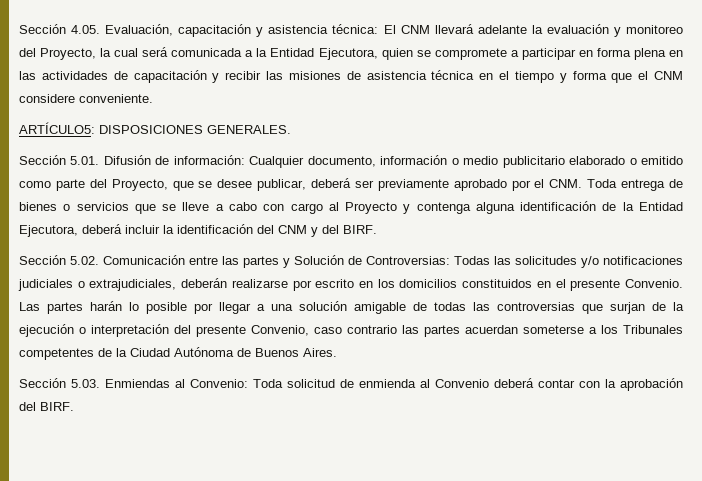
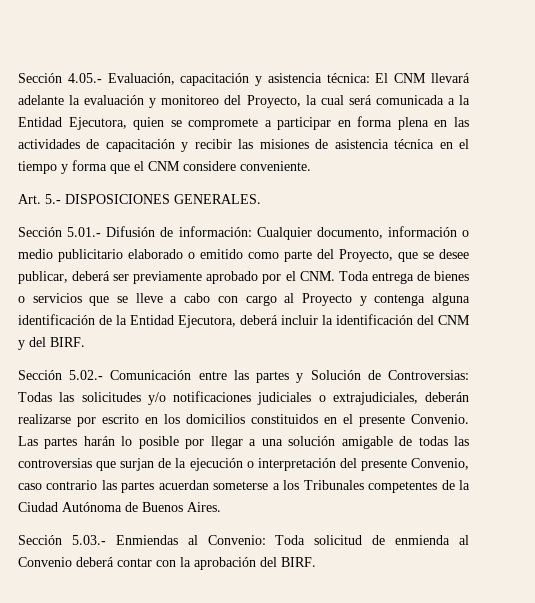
- Sección 4.05. Evaluación, capacitación y asistencia técnica: El CNM llevará adelante la evaluación y monitoreo del Proyecto, la cual será comunicada a la Entidad Ejecutora, quien se compromete a participar en forma plena en las actividades de capacitación y recibir las misiones de asistencia técnica en el tiempo y forma que el CNM considere conveniente.
+ Sección 4.05.- Evaluación, capacitación y asistencia técnica: El CNM llevará adelante la evaluación y monitoreo del Proyecto, la cual será comunicada a la Entidad Ejecutora, quien se compromete a participar en forma plena en las actividades de capacitación y recibir las misiones de asistencia técnica en el tiempo y forma que el CNM considere conveniente.
- ARTÍCULO5: DISPOSICIONES GENERALES.
+ Art. 5.- DISPOSICIONES GENERALES.
- Sección 5.01. Difusión de información: Cualquier documento, información o medio publicitario elaborado o emitido como parte del Proyecto, que se desee publicar, deberá ser previamente aprobado por el CNM. Toda entrega de bienes o servicios que se lleve a cabo con cargo al Proyecto y contenga alguna identificación de la Entidad Ejecutora, deberá incluir la identificación del CNM y del BIRF.
+ Sección 5.01.- Difusión de información: Cualquier documento, información o medio publicitario elaborado o emitido como parte del Proyecto, que se desee publicar, deberá ser previamente aprobado por el CNM. Toda entrega de bienes o servicios que se lleve a cabo con cargo al Proyecto y contenga alguna identificación de la Entidad Ejecutora, deberá incluir la identificación del CNM y del BIRF.
- Sección 5.02. Comunicación entre las partes y Solución de Controversias: Todas las solicitudes y/o notificaciones judiciales o extrajudiciales, deberán realizarse por escrito en los domicilios constituidos en el presente Convenio.
+ Sección 5.02.- Comunicación entre las partes y Solución de Controversias: Todas las solicitudes y/o notificaciones judiciales o extrajudiciales, deberán realizarse por escrito en los domicilios constituidos en el presente Convenio.
- Sección 5.03. Enmiendas al Convenio: Toda solicitud de enmienda al Convenio deberá contar con la aprobación del BIRF.
+ Sección 5.03.- Enmiendas al Convenio: Toda solicitud de enmienda al Convenio deberá contar con la aprobación del BIRF.

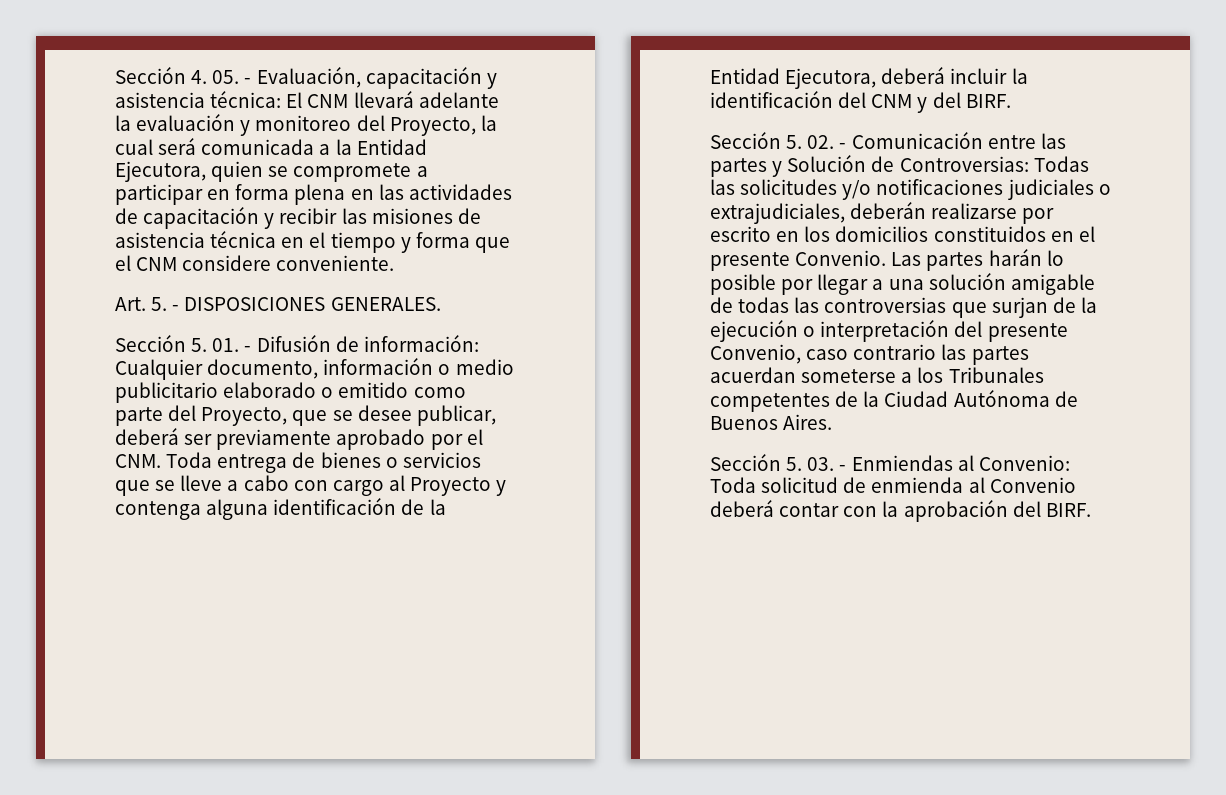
- Sección 4.05.- Evaluación, capacitación y asistencia técnica: El CNM llevará adelante la evaluación y monitoreo del Proyecto, la cual será comunicada a la Entidad Ejecutora, quien se compromete a participar en forma plena en las actividades de capacitación y recibir las misiones de asistencia técnica en el tiempo y forma que el CNM considere conveniente.
+ Sección 4. 05. - Evaluación, capacitación y asistencia técnica: El CNM llevará adelante la evaluación y monitoreo del Proyecto, la cual será comunicada a la Entidad Ejecutora, quien se compromete a participar en forma plena en las actividades de capacitación y recibir las misiones de asistencia técnica en el tiempo y forma que el CNM considere conveniente.
- Art. 5.- DISPOSICIONES GENERALES.
+ Art. 5. - DISPOSICIONES GENERALES.
- Sección 5.01.- Difusión de información: Cualquier documento, información o medio publicitario elaborado o emitido como parte del Proyecto, que se desee publicar, deberá ser previamente aprobado por el CNM. Toda entrega de bienes o servicios que se lleve a cabo con cargo al Proyecto y contenga alguna identificación de la Entidad Ejecutora, deberá incluir la identificación del CNM y del BIRF.
+ Sección 5. 01. - Difusión de información: Cualquier documento, información o medio publicitario elaborado o emitido como parte del Proyecto, que se desee publicar, deberá ser previamente aprobado por el CNM. Toda entrega de bienes o servicios que se lleve a cabo con cargo al Proyecto y contenga alguna identificación de la Entidad Ejecutora, deberá incluir la identificación del CNM y del BIRF.
- Sección 5.02.- Comunicación entre las partes y Solución de Controversias: Todas las solicitudes y/o notificaciones judiciales o extrajudiciales, deberán realizarse por escrito en los domicilios constituidos en el presente Convenio.
+ Sección 5. 02. - Comunicación entre las partes y Solución de Controversias: Todas las solicitudes y/o notificaciones judiciales o extrajudiciales, deberán realizarse por escrito en los domicilios constituidos en el presente Convenio.
- Sección 5.03.- Enmiendas al Convenio: Toda solicitud de enmienda al Convenio deberá contar con la aprobación del BIRF.
+ Sección 5. 03. - Enmiendas al Convenio: Toda solicitud de enmienda al Convenio deberá contar con la aprobación del BIRF.

